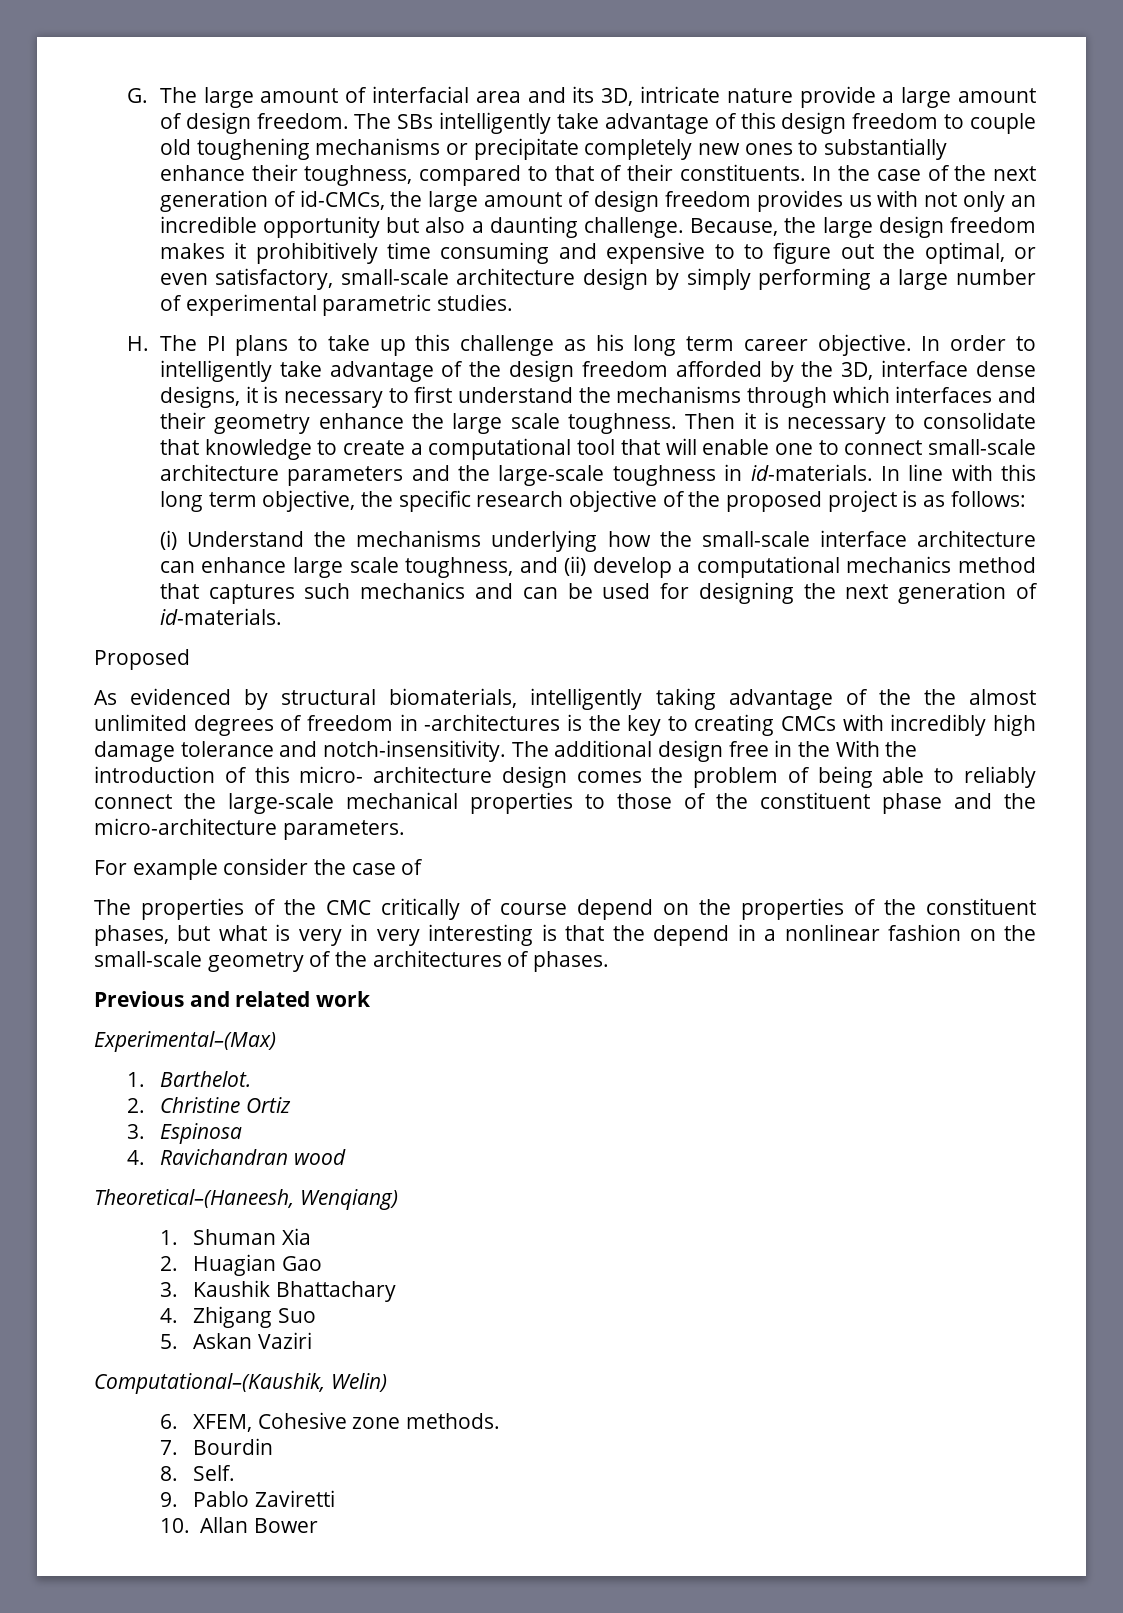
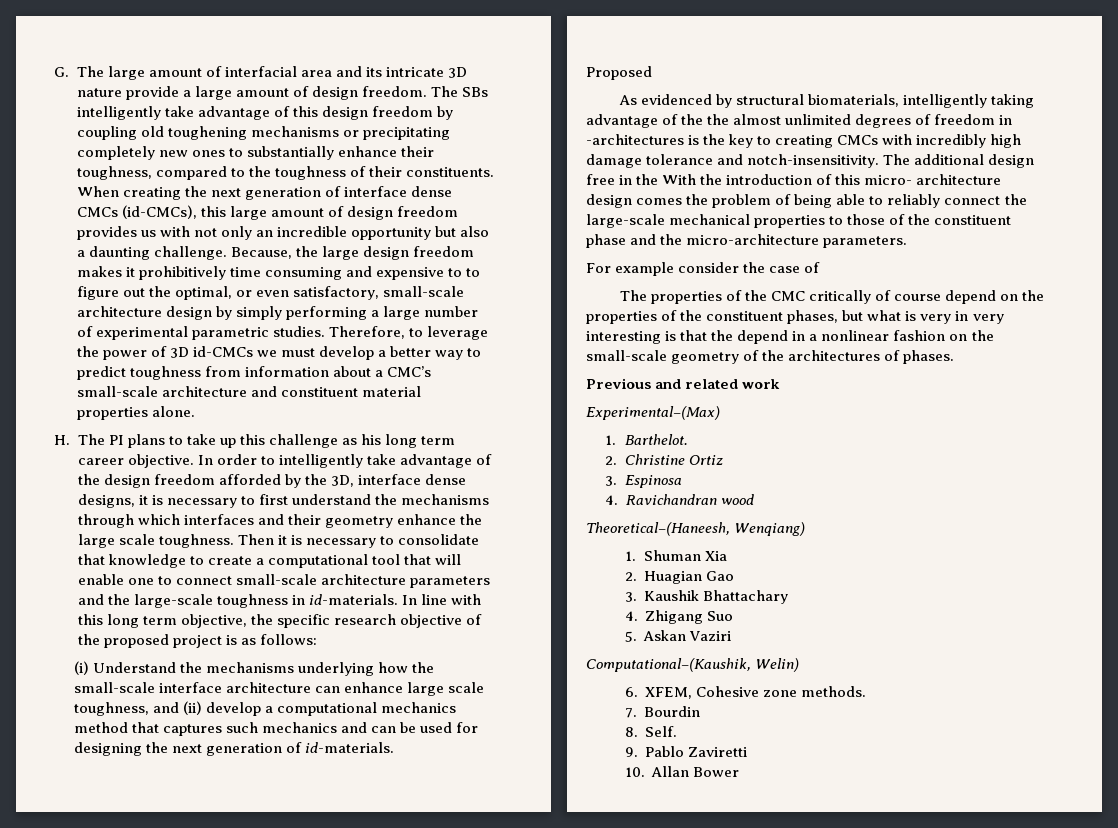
- G. The large amount of interfacial area and its 3D, intricate nature provide a large amount of design freedom.
+ G. The large amount of interfacial area and its intricate 3D nature provide a large amount of design freedom.
- The SBs intelligently take advantage of this design freedom to couple old toughening mechanisms or precipitate completely new ones to substantially enhance their toughness, compared to that of their constituents.
+ The SBs intelligently take advantage of this design freedom by coupling old toughening mechanisms or precipitating completely new ones to substantially enhance their toughness, compared to the toughness of their constituents.
- In the case of the next generation of id-CMCs, the large amount of design freedom provides us with not only an incredible opportunity but also a daunting challenge.
+ When creating the next generation of interface dense CMCs (id-CMCs), this large amount of design freedom provides us with not only an incredible opportunity but also a daunting challenge.
+ Therefore, to leverage the power of 3D id-CMCs we must develop a better way to predict toughness from information about a CMC’s small-scale architecture and constituent material properties alone.

